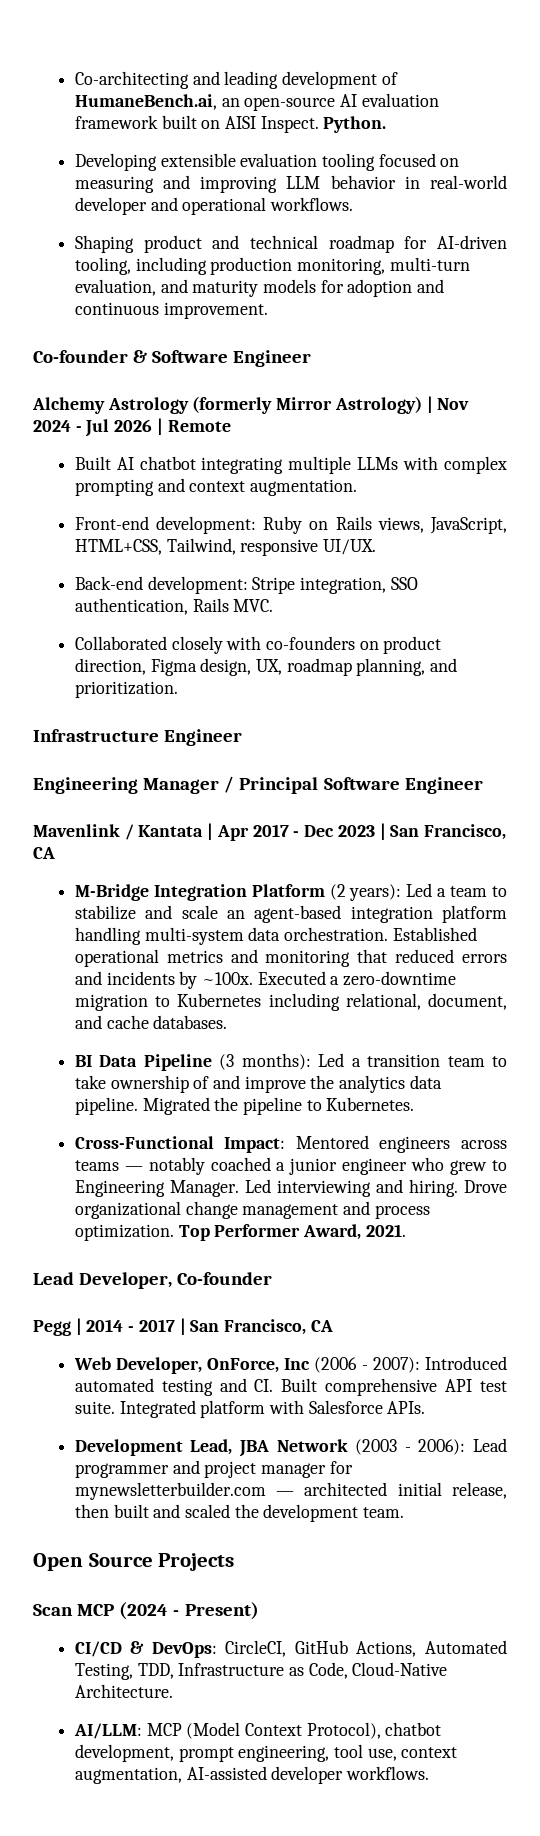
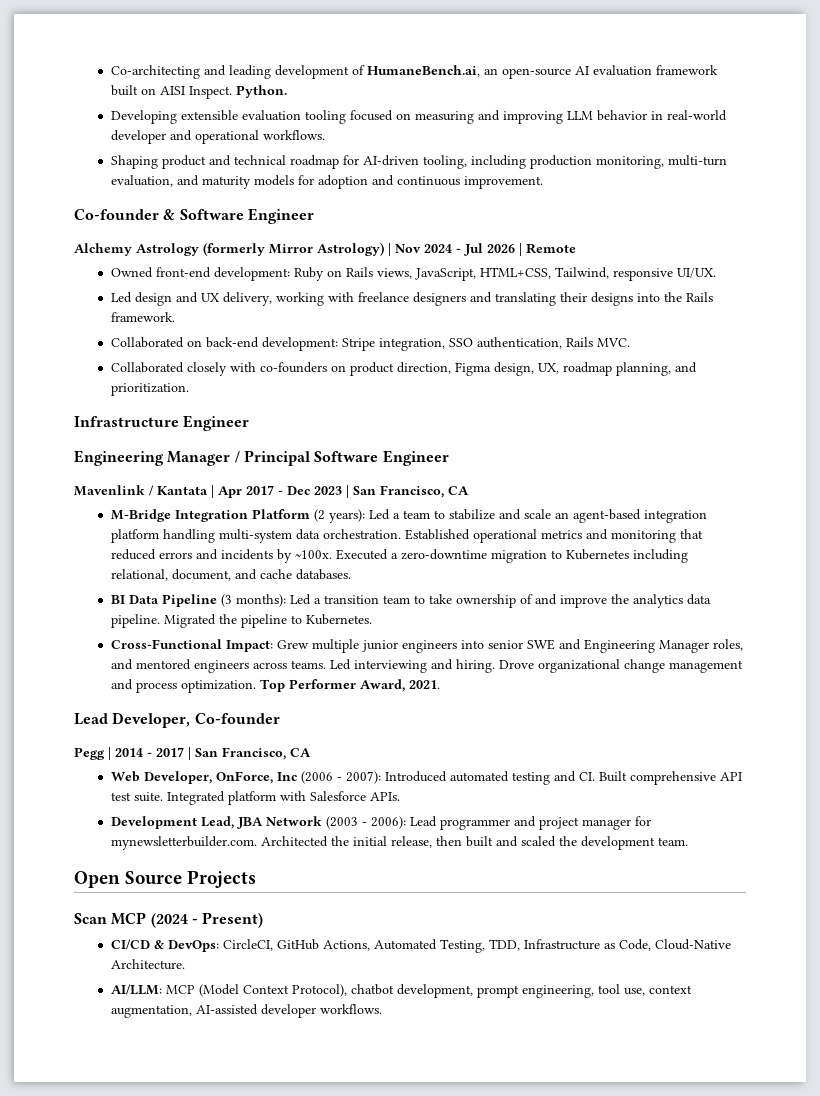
- Built AI chatbot integrating multiple LLMs with complex prompting and context augmentation.
- Front-end development: Ruby on Rails views, JavaScript, HTML+CSS, Tailwind, responsive UI/UX.
+ Owned front-end development: Ruby on Rails views, JavaScript, HTML+CSS, Tailwind, responsive UI/UX.
- Back-end development: Stripe integration, SSO authentication, Rails MVC.
+ Led design and UX delivery, working with freelance designers and translating their designs into the Rails framework.
+ Collaborated on back-end development: Stripe integration, SSO authentication, Rails MVC.
- Cross-Functional Impact: Mentored engineers across teams — notably coached a junior engineer who grew to Engineering Manager.
+ Cross-Functional Impact: Grew multiple junior engineers into senior SWE and Engineering Manager roles, and mentored engineers across teams.
- Development Lead, JBA Network (2003 - 2006): Lead programmer and project manager for mynewsletterbuilder.com — architected initial release, then built and scaled the development team.
+ Development Lead, JBA Network (2003 - 2006): Lead programmer and project manager for mynewsletterbuilder.com. Architected the initial release, then built and scaled the development team.

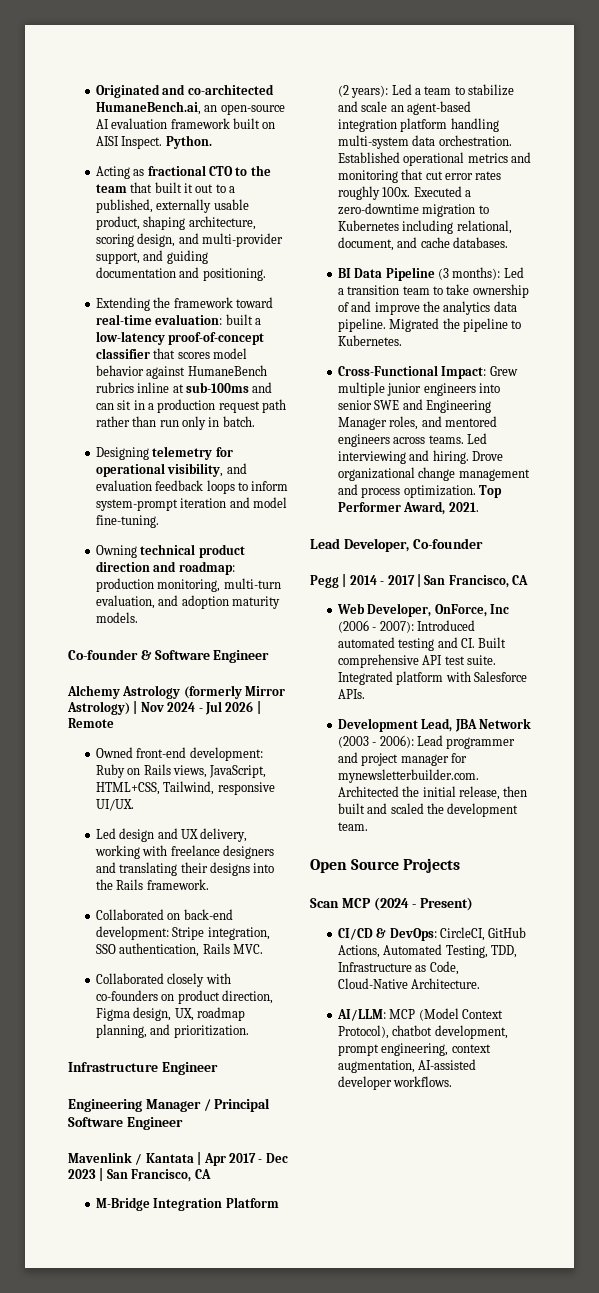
- Co-architecting and leading development of HumaneBench.ai, an open-source AI evaluation framework built on AISI Inspect.
+ Originated and co-architected HumaneBench.ai, an open-source AI evaluation framework built on AISI Inspect.
- Developing extensible evaluation tooling focused on measuring and improving LLM behavior in real-world developer and operational workflows.
- Shaping product and technical roadmap for AI-driven tooling, including production monitoring, multi-turn evaluation, and maturity models for adoption and continuous improvement.
+ Acting as fractional CTO to the team that built it out to a published, externally usable product, shaping architecture, scoring design, and multi-provider support, and guiding documentation and positioning.
+ Extending the framework toward real-time evaluation: built a low-latency proof-of-concept classifier that scores model behavior against HumaneBench rubrics inline at sub-100ms and can sit in a production request path rather than run only in batch.
+ Designing telemetry for operational visibility, and evaluation feedback loops to inform system-prompt iteration and model fine-tuning.
+ Owning technical product direction and roadmap: production monitoring, multi-turn evaluation, and adoption maturity models.
- Established operational metrics and monitoring that reduced errors and incidents by ~100x.
+ Established operational metrics and monitoring that cut error rates roughly 100x.
- AI/LLM: MCP (Model Context Protocol), chatbot development, prompt engineering, tool use, context augmentation, AI-assisted developer workflows.
+ AI/LLM: MCP (Model Context Protocol), chatbot development, prompt engineering, context augmentation, AI-assisted developer workflows.

